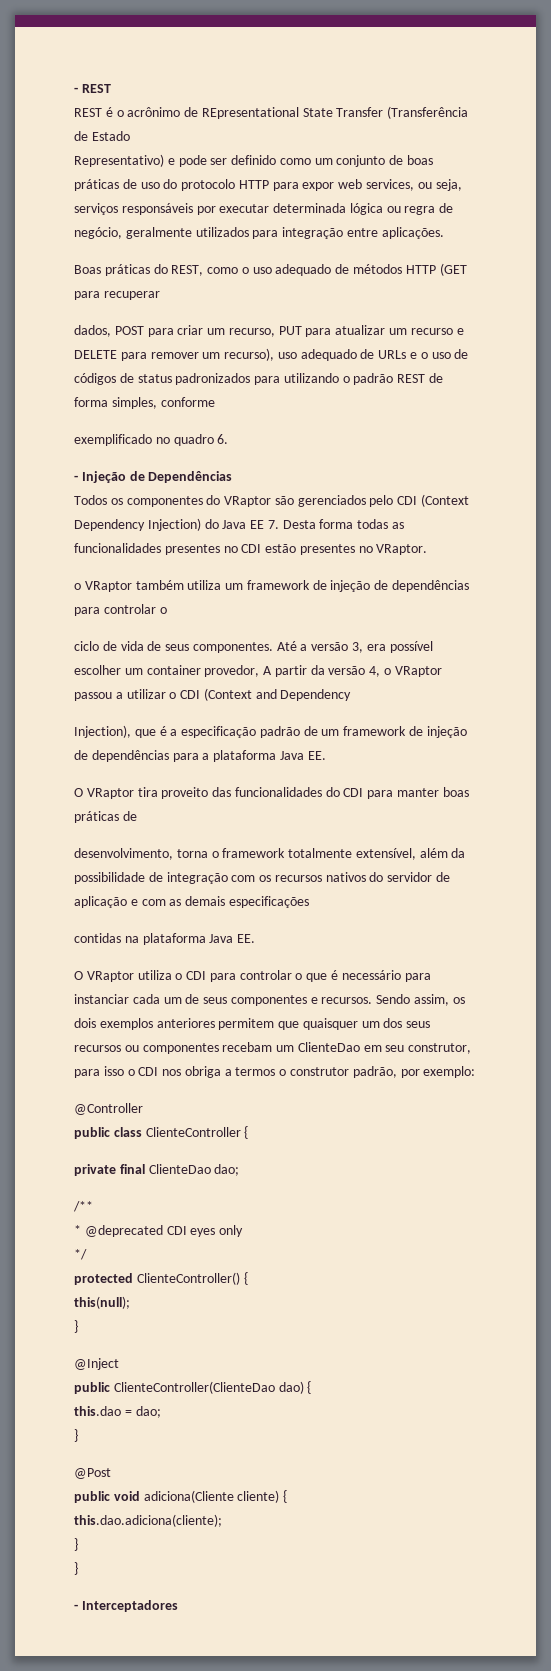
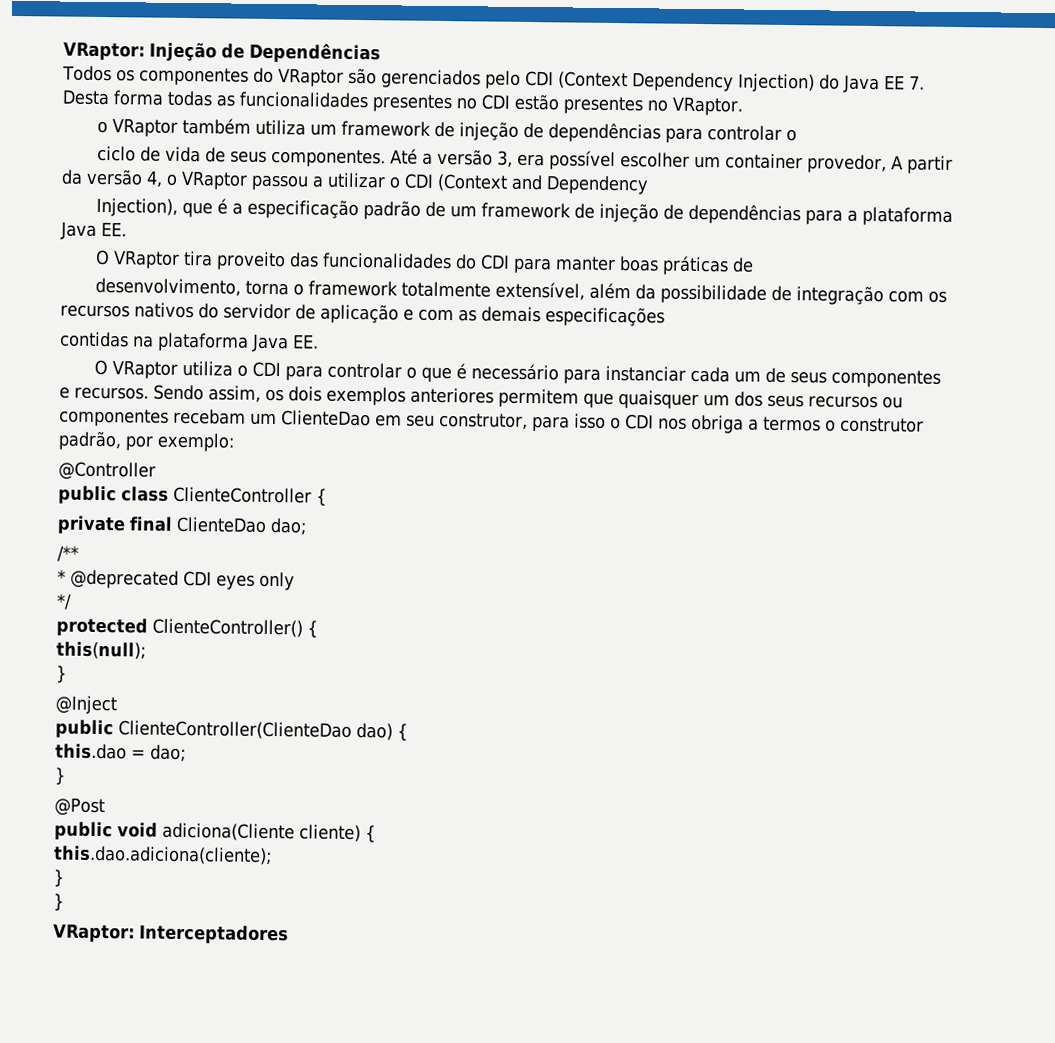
- - REST
- REST é o acrônimo de REpresentational State Transfer (Transferência de Estado
- Representativo) e pode ser definido como um conjunto de boas práticas de uso do protocolo HTTP para expor web services, ou seja, serviços responsáveis por executar determinada lógica ou regra de negócio, geralmente utilizados para integração entre aplicações.
- Boas práticas do REST, como o uso adequado de métodos HTTP (GET para recuperar
- dados, POST para criar um recurso, PUT para atualizar um recurso e DELETE para remover um recurso), uso adequado de URLs e o uso de códigos de status padronizados para utilizando o padrão REST de forma simples, conforme
- exemplificado no quadro 6.
- - Injeção de Dependências
+ VRaptor: Injeção de Dependências
- - Interceptadores
+ VRaptor: Interceptadores

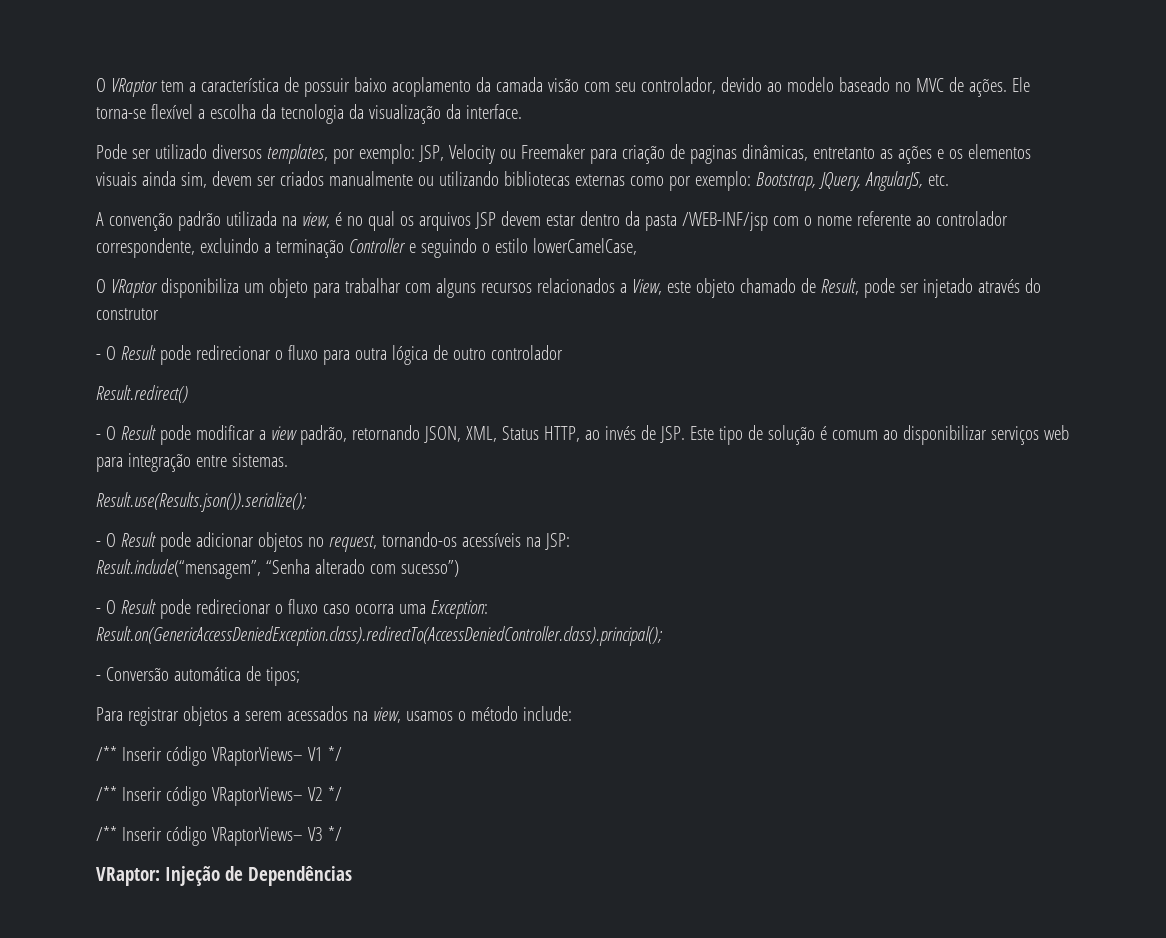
+ O VRaptor tem a característica de possuir baixo acoplamento da camada visão com seu controlador, devido ao modelo baseado no MVC de ações. Ele torna-se flexível a escolha da tecnologia da visualização da interface.
+ Pode ser utilizado diversos templates, por exemplo: JSP, Velocity ou Freemaker para criação de paginas dinâmicas, entretanto as ações e os elementos visuais ainda sim, devem ser criados manualmente ou utilizando bibliotecas externas como por exemplo: Bootstrap, JQuery, AngularJS, etc.
+ A convenção padrão utilizada na view, é no qual os arquivos JSP devem estar dentro da pasta /WEB-INF/jsp com o nome referente ao controlador correspondente, excluindo a terminação Controller e seguindo o estilo lowerCamelCase,
+ O VRaptor disponibiliza um objeto para trabalhar com alguns recursos relacionados a View, este objeto chamado de Result, pode ser injetado através do construtor
+ - O Result pode redirecionar o fluxo para outra lógica de outro controlador
+ Result.redirect()
+ - O Result pode modificar a view padrão, retornando JSON, XML, Status HTTP, ao invés de JSP. Este tipo de solução é comum ao disponibilizar serviços web para integração entre sistemas.
+ Result.use(Results.json()).serialize();
+ - O Result pode adicionar objetos no request, tornando-os acessíveis na JSP:
+ Result.include(“mensagem”, “Senha alterado com sucesso”)
+ - O Result pode redirecionar o fluxo caso ocorra uma Exception:
+ Result.on(GenericAccessDeniedException.class).redirectTo(AccessDeniedController.class).principal();
+ - Conversão automática de tipos;
+ Para registrar objetos a serem acessados na view, usamos o método include:
+ /** Inserir código VRaptorViews– V1 */
+ /** Inserir código VRaptorViews– V2 */
+ /** Inserir código VRaptorViews– V3 */
  VRaptor: Injeção de Dependências
- Todos os componentes do VRaptor são gerenciados pelo CDI (Context Dependency Injection) do Java EE 7. Desta forma todas as funcionalidades presentes no CDI estão presentes no VRaptor.
- o VRaptor também utiliza um framework de injeção de dependências para controlar o
- ciclo de vida de seus componentes. Até a versão 3, era possível escolher um container provedor, A partir da versão 4, o VRaptor passou a utilizar o CDI (Context and Dependency
- Injection), que é a especificação padrão de um framework de injeção de dependências para a plataforma Java EE.
- O VRaptor tira proveito das funcionalidades do CDI para manter boas práticas de
- desenvolvimento, torna o framework totalmente extensível, além da possibilidade de integração com os recursos nativos do servidor de aplicação e com as demais especificações
- contidas na plataforma Java EE.
- O VRaptor utiliza o CDI para controlar o que é necessário para instanciar cada um de seus componentes e recursos. Sendo assim, os dois exemplos anteriores permitem que quaisquer um dos seus recursos ou componentes recebam um ClienteDao em seu construtor, para isso o CDI nos obriga a termos o construtor padrão, por exemplo:
- @Controller
- public class ClienteController {
- private final ClienteDao dao;
- /**
- * @deprecated CDI eyes only
- */
- protected ClienteController() {
- this(null);
- }
- @Inject
- public ClienteController(ClienteDao dao) {
- this.dao = dao;
- }
- @Post
- public void adiciona(Cliente cliente) {
- this.dao.adiciona(cliente);
- }
- }
- VRaptor: Interceptadores

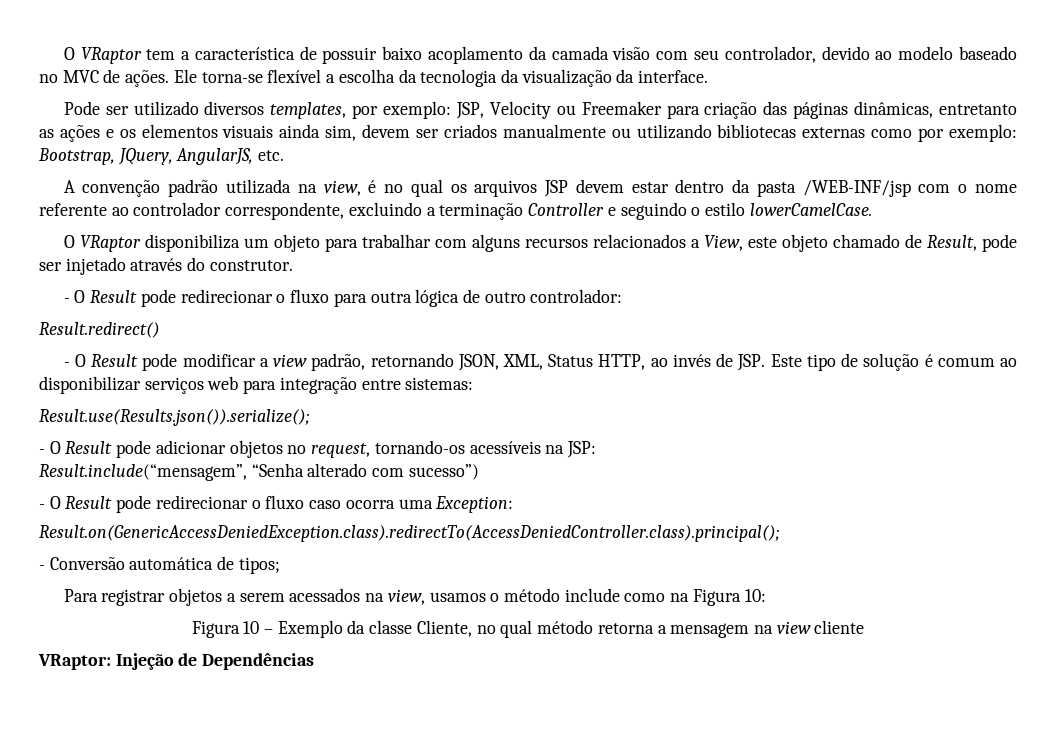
- Pode ser utilizado diversos templates, por exemplo: JSP, Velocity ou Freemaker para criação de paginas dinâmicas, entretanto as ações e os elementos visuais ainda sim, devem ser criados manualmente ou utilizando bibliotecas externas como por exemplo: Bootstrap, JQuery, AngularJS, etc.
+ Pode ser utilizado diversos templates, por exemplo: JSP, Velocity ou Freemaker para criação das páginas dinâmicas, entretanto as ações e os elementos visuais ainda sim, devem ser criados manualmente ou utilizando bibliotecas externas como por exemplo: Bootstrap, JQuery, AngularJS, etc.
- A convenção padrão utilizada na view, é no qual os arquivos JSP devem estar dentro da pasta /WEB-INF/jsp com o nome referente ao controlador correspondente, excluindo a terminação Controller e seguindo o estilo lowerCamelCase,
+ A convenção padrão utilizada na view, é no qual os arquivos JSP devem estar dentro da pasta /WEB-INF/jsp com o nome referente ao controlador correspondente, excluindo a terminação Controller e seguindo o estilo lowerCamelCase.
- O VRaptor disponibiliza um objeto para trabalhar com alguns recursos relacionados a View, este objeto chamado de Result, pode ser injetado através do construtor
+ O VRaptor disponibiliza um objeto para trabalhar com alguns recursos relacionados a View, este objeto chamado de Result, pode ser injetado através do construtor.
- - O Result pode redirecionar o fluxo para outra lógica de outro controlador
+ - O Result pode redirecionar o fluxo para outra lógica de outro controlador:
- - O Result pode modificar a view padrão, retornando JSON, XML, Status HTTP, ao invés de JSP. Este tipo de solução é comum ao disponibilizar serviços web para integração entre sistemas.
+ - O Result pode modificar a view padrão, retornando JSON, XML, Status HTTP, ao invés de JSP. Este tipo de solução é comum ao disponibilizar serviços web para integração entre sistemas:
- Para registrar objetos a serem acessados na view, usamos o método include:
- /** Inserir código VRaptorViews– V1 */
- /** Inserir código VRaptorViews– V2 */
- /** Inserir código VRaptorViews– V3 */
+ Para registrar objetos a serem acessados na view, usamos o método include como na Figura 10:
+ Figura 10 – Exemplo da classe Cliente, no qual método retorna a mensagem na view cliente

